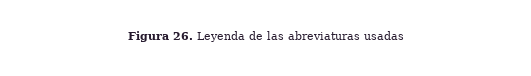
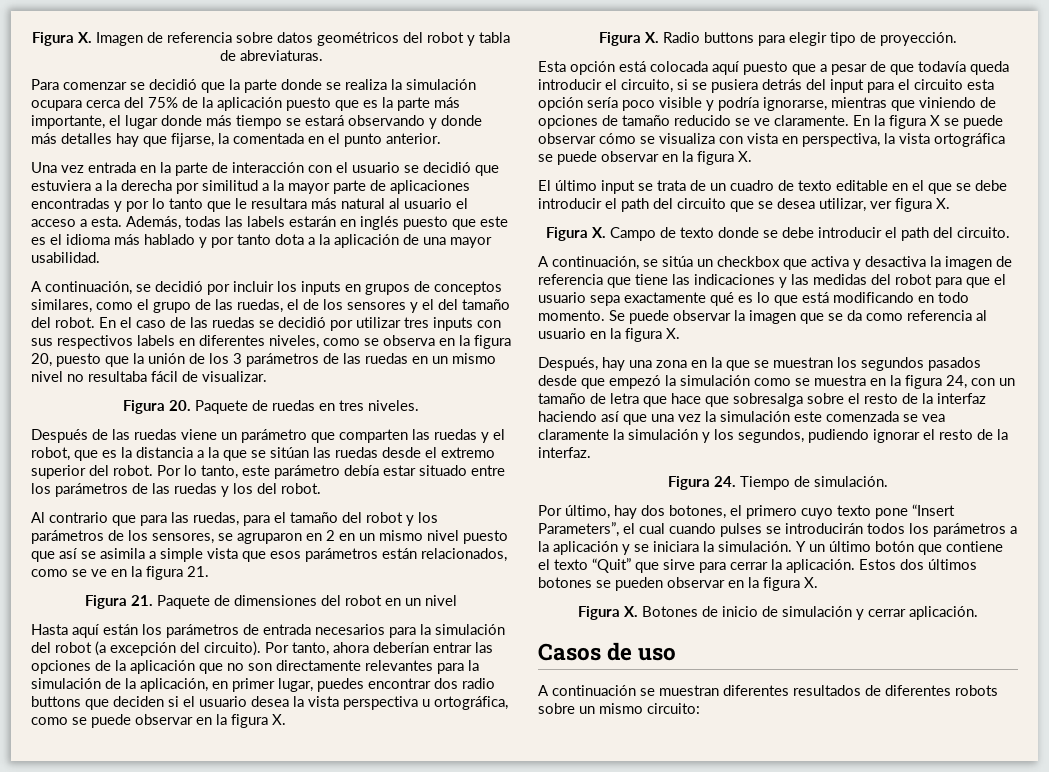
- Figura 26. Leyenda de las abreviaturas usadas
+ Figura X. Imagen de referencia sobre datos geométricos del robot y tabla de abreviaturas.
+ Para comenzar se decidió que la parte donde se realiza la simulación ocupara cerca del 75% de la aplicación puesto que es la parte más importante, el lugar donde más tiempo se estará observando y donde más detalles hay que fijarse, la comentada en el punto anterior.
+ Una vez entrada en la parte de interacción con el usuario se decidió que estuviera a la derecha por similitud a la mayor parte de aplicaciones encontradas y por lo tanto que le resultara más natural al usuario el acceso a esta. Además, todas las labels estarán en inglés puesto que este es el idioma más hablado y por tanto dota a la aplicación de una mayor usabilidad.
+ A continuación, se decidió por incluir los inputs en grupos de conceptos similares, como el grupo de las ruedas, el de los sensores y el del tamaño del robot. En el caso de las ruedas se decidió por utilizar tres inputs con sus respectivos labels en diferentes niveles, como se observa en la figura 20, puesto que la unión de los 3 parámetros de las ruedas en un mismo nivel no resultaba fácil de visualizar.
+ Figura 20. Paquete de ruedas en tres niveles.
+ Después de las ruedas viene un parámetro que comparten las ruedas y el robot, que es la distancia a la que se sitúan las ruedas desde el extremo superior del robot. Por lo tanto, este parámetro debía estar situado entre los parámetros de las ruedas y los del robot.
+ Al contrario que para las ruedas, para el tamaño del robot y los parámetros de los sensores, se agruparon en 2 en un mismo nivel puesto que así se asimila a simple vista que esos parámetros están relacionados, como se ve en la figura 21.
+ Figura 21. Paquete de dimensiones del robot en un nivel
+ Hasta aquí están los parámetros de entrada necesarios para la simulación del robot (a excepción del circuito). Por tanto, ahora deberían entrar las opciones de la aplicación que no son directamente relevantes para la simulación de la aplicación, en primer lugar, puedes encontrar dos radio buttons que deciden si el usuario desea la vista perspectiva u ortográfica, como se puede observar en la figura X.
+ Figura X. Radio buttons para elegir tipo de proyección.
+ Esta opción está colocada aquí puesto que a pesar de que todavía queda introducir el circuito, si se pusiera detrás del input para el circuito esta opción sería poco visible y podría ignorarse, mientras que viniendo de opciones de tamaño reducido se ve claramente. En la figura X se puede observar cómo se visualiza con vista en perspectiva, la vista ortográfica se puede observar en la figura X.
+ El último input se trata de un cuadro de texto editable en el que se debe introducir el path del circuito que se desea utilizar, ver figura X.
+ Figura X. Campo de texto donde se debe introducir el path del circuito.
+ A continuación, se sitúa un checkbox que activa y desactiva la imagen de referencia que tiene las indicaciones y las medidas del robot para que el usuario sepa exactamente qué es lo que está modificando en todo momento. Se puede observar la imagen que se da como referencia al usuario en la figura X.
+ Después, hay una zona en la que se muestran los segundos pasados desde que empezó la simulación como se muestra en la figura 24, con un tamaño de letra que hace que sobresalga sobre el resto de la interfaz haciendo así que una vez la simulación este comenzada se vea claramente la simulación y los segundos, pudiendo ignorar el resto de la interfaz.
+ Figura 24. Tiempo de simulación.
+ Por último, hay dos botones, el primero cuyo texto pone “Insert Parameters”, el cual cuando pulses se introducirán todos los parámetros a la aplicación y se iniciara la simulación. Y un último botón que contiene el texto “Quit” que sirve para cerrar la aplicación. Estos dos últimos botones se pueden observar en la figura X.
+ Figura X. Botones de inicio de simulación y cerrar aplicación.
+ Casos de uso
+ A continuación se muestran diferentes resultados de diferentes robots sobre un mismo circuito:

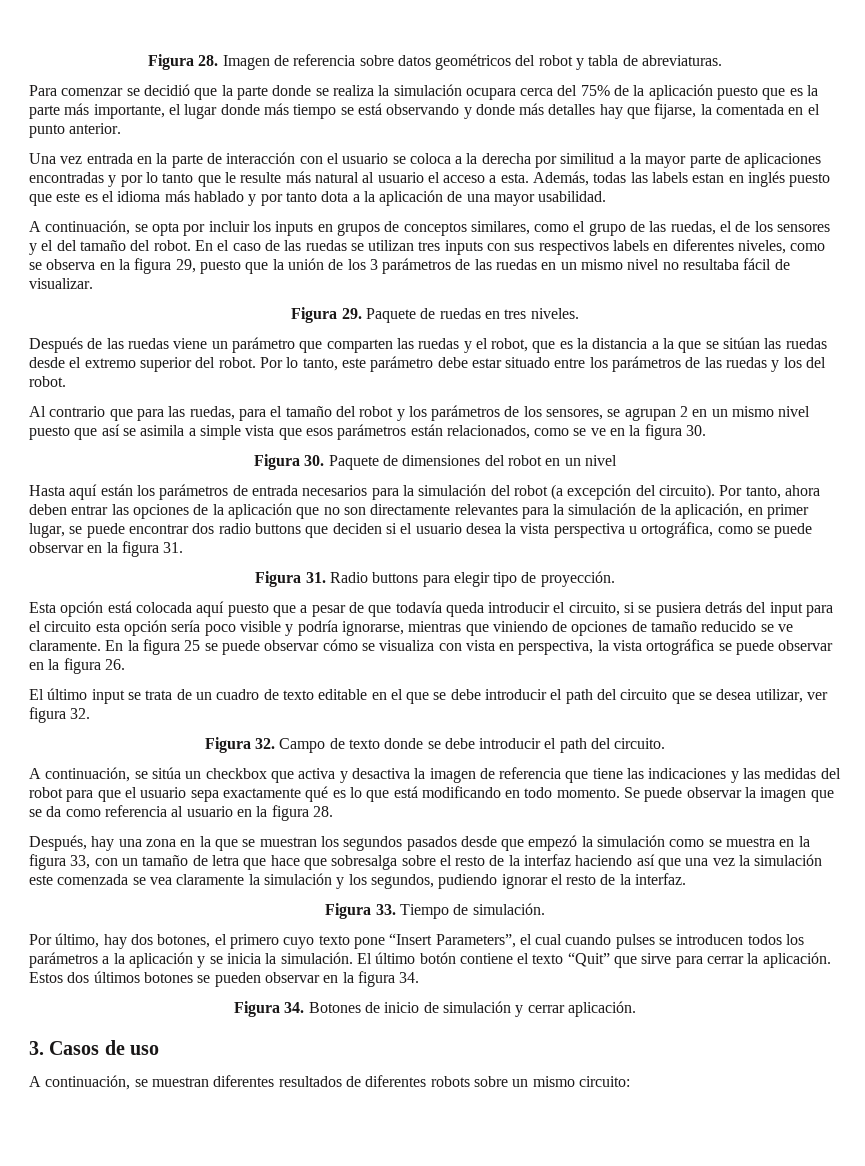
- Figura X. Imagen de referencia sobre datos geométricos del robot y tabla de abreviaturas.
+ Figura 28. Imagen de referencia sobre datos geométricos del robot y tabla de abreviaturas.
- Para comenzar se decidió que la parte donde se realiza la simulación ocupara cerca del 75% de la aplicación puesto que es la parte más importante, el lugar donde más tiempo se estará observando y donde más detalles hay que fijarse, la comentada en el punto anterior.
+ Para comenzar se decidió que la parte donde se realiza la simulación ocupara cerca del 75% de la aplicación puesto que es la parte más importante, el lugar donde más tiempo se está observando y donde más detalles hay que fijarse, la comentada en el punto anterior.
- Una vez entrada en la parte de interacción con el usuario se decidió que estuviera a la derecha por similitud a la mayor parte de aplicaciones encontradas y por lo tanto que le resultara más natural al usuario el acceso a esta.
+ Una vez entrada en la parte de interacción con el usuario se coloca a la derecha por similitud a la mayor parte de aplicaciones encontradas y por lo tanto que le resulte más natural al usuario el acceso a esta.
- Además, todas las labels estarán en inglés puesto que este es el idioma más hablado y por tanto dota a la aplicación de una mayor usabilidad.
+ Además, todas las labels estan en inglés puesto que este es el idioma más hablado y por tanto dota a la aplicación de una mayor usabilidad.
- A continuación, se decidió por incluir los inputs en grupos de conceptos similares, como el grupo de las ruedas, el de los sensores y el del tamaño del robot.
+ A continuación, se opta por incluir los inputs en grupos de conceptos similares, como el grupo de las ruedas, el de los sensores y el del tamaño del robot.
- En el caso de las ruedas se decidió por utilizar tres inputs con sus respectivos labels en diferentes niveles, como se observa en la figura 20, puesto que la unión de los 3 parámetros de las ruedas en un mismo nivel no resultaba fácil de visualizar.
+ En el caso de las ruedas se utilizan tres inputs con sus respectivos labels en diferentes niveles, como se observa en la figura 29, puesto que la unión de los 3 parámetros de las ruedas en un mismo nivel no resultaba fácil de visualizar.
- Figura 20. Paquete de ruedas en tres niveles.
+ Figura 29. Paquete de ruedas en tres niveles.
- Por lo tanto, este parámetro debía estar situado entre los parámetros de las ruedas y los del robot.
+ Por lo tanto, este parámetro debe estar situado entre los parámetros de las ruedas y los del robot.
- Al contrario que para las ruedas, para el tamaño del robot y los parámetros de los sensores, se agruparon en 2 en un mismo nivel puesto que así se asimila a simple vista que esos parámetros están relacionados, como se ve en la figura 21.
- Figura 21. Paquete de dimensiones del robot en un nivel
+ Al contrario que para las ruedas, para el tamaño del robot y los parámetros de los sensores, se agrupan 2 en un mismo nivel puesto que así se asimila a simple vista que esos parámetros están relacionados, como se ve en la figura 30.
+ Figura 30. Paquete de dimensiones del robot en un nivel
- Por tanto, ahora deberían entrar las opciones de la aplicación que no son directamente relevantes para la simulación de la aplicación, en primer lugar, puedes encontrar dos radio buttons que deciden si el usuario desea la vista perspectiva u ortográfica, como se puede observar en la figura X.
- Figura X. Radio buttons para elegir tipo de proyección.
+ Por tanto, ahora deben entrar las opciones de la aplicación que no son directamente relevantes para la simulación de la aplicación, en primer lugar, se puede encontrar dos radio buttons que deciden si el usuario desea la vista perspectiva u ortográfica, como se puede observar en la figura 31.
+ Figura 31. Radio buttons para elegir tipo de proyección.
- En la figura X se puede observar cómo se visualiza con vista en perspectiva, la vista ortográfica se puede observar en la figura X.
+ En la figura 25 se puede observar cómo se visualiza con vista en perspectiva, la vista ortográfica se puede observar en la figura 26.
- El último input se trata de un cuadro de texto editable en el que se debe introducir el path del circuito que se desea utilizar, ver figura X.
- Figura X. Campo de texto donde se debe introducir el path del circuito.
+ El último input se trata de un cuadro de texto editable en el que se debe introducir el path del circuito que se desea utilizar, ver figura 32.
+ Figura 32. Campo de texto donde se debe introducir el path del circuito.
- Se puede observar la imagen que se da como referencia al usuario en la figura X.
+ Se puede observar la imagen que se da como referencia al usuario en la figura 28.
- Después, hay una zona en la que se muestran los segundos pasados desde que empezó la simulación como se muestra en la figura 24, con un tamaño de letra que hace que sobresalga sobre el resto de la interfaz haciendo así que una vez la simulación este comenzada se vea claramente la simulación y los segundos, pudiendo ignorar el resto de la interfaz.
+ Después, hay una zona en la que se muestran los segundos pasados desde que empezó la simulación como se muestra en la figura 33, con un tamaño de letra que hace que sobresalga sobre el resto de la interfaz haciendo así que una vez la simulación este comenzada se vea claramente la simulación y los segundos, pudiendo ignorar el resto de la interfaz.
- Figura 24. Tiempo de simulación.
+ Figura 33. Tiempo de simulación.
- Por último, hay dos botones, el primero cuyo texto pone “Insert Parameters”, el cual cuando pulses se introducirán todos los parámetros a la aplicación y se iniciara la simulación.
+ Por último, hay dos botones, el primero cuyo texto pone “Insert Parameters”, el cual cuando pulses se introducen todos los parámetros a la aplicación y se inicia la simulación.
- Y un último botón que contiene el texto “Quit” que sirve para cerrar la aplicación.
+ El último botón contiene el texto “Quit” que sirve para cerrar la aplicación.
- Estos dos últimos botones se pueden observar en la figura X.
- Figura X. Botones de inicio de simulación y cerrar aplicación.
+ Estos dos últimos botones se pueden observar en la figura 34.
+ Figura 34. Botones de inicio de simulación y cerrar aplicación.
- Casos de uso
+ 3. Casos de uso
- A continuación se muestran diferentes resultados de diferentes robots sobre un mismo circuito:
+ A continuación, se muestran diferentes resultados de diferentes robots sobre un mismo circuito:

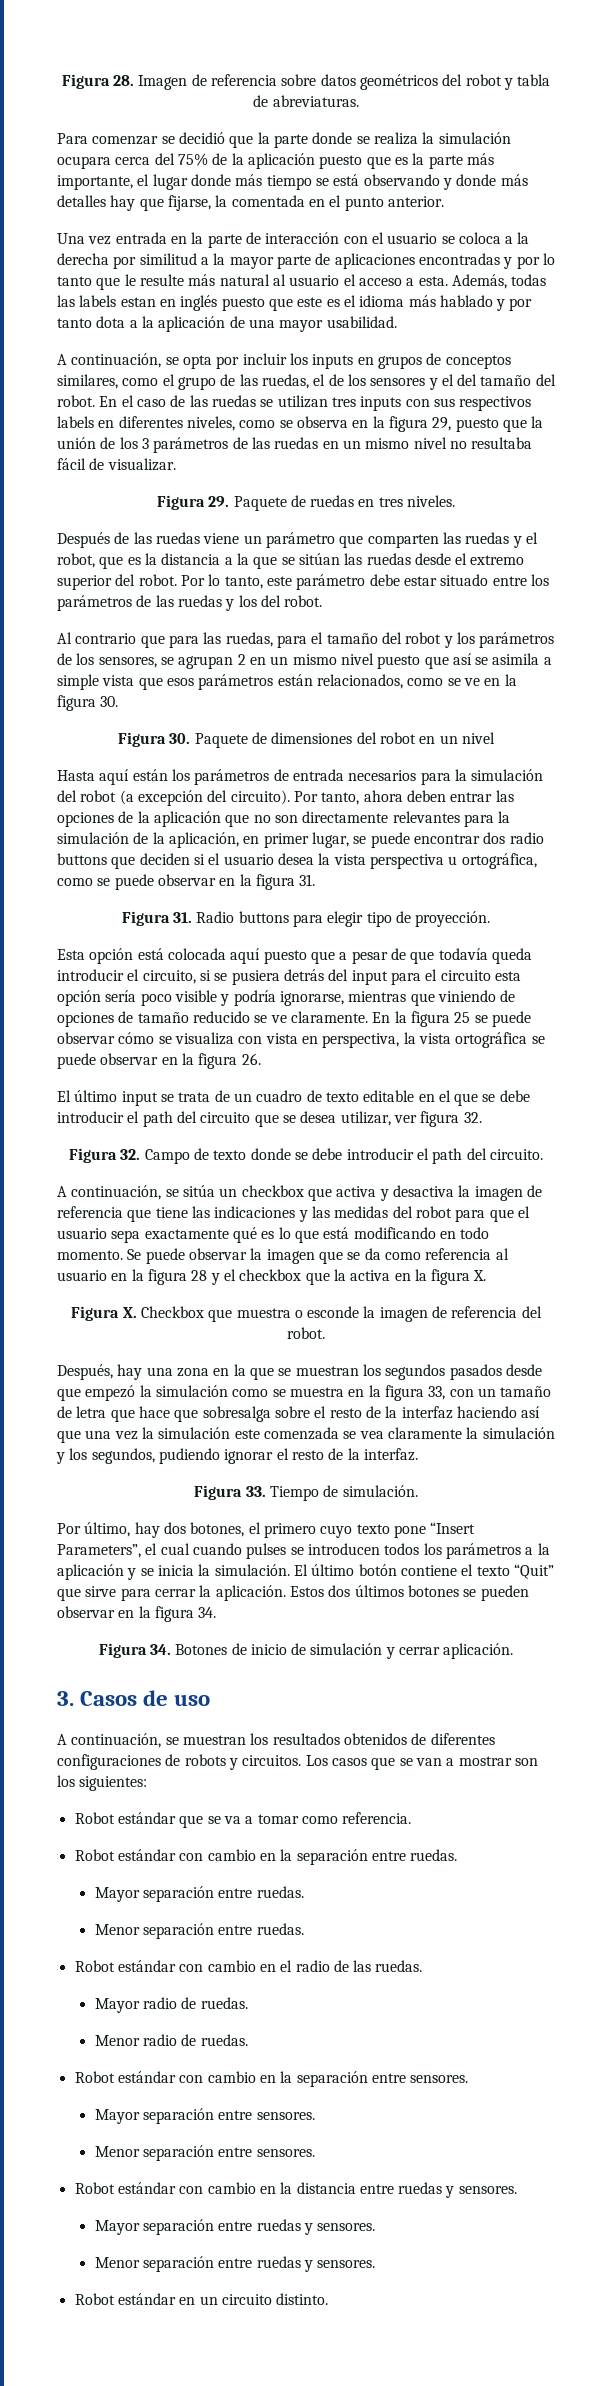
- Se puede observar la imagen que se da como referencia al usuario en la figura 28.
+ Se puede observar la imagen que se da como referencia al usuario en la figura 28 y el checkbox que la activa en la figura X.
+ Figura X. Checkbox que muestra o esconde la imagen de referencia del robot.
- A continuación, se muestran diferentes resultados de diferentes robots sobre un mismo circuito:
+ A continuación, se muestran los resultados obtenidos de diferentes configuraciones de robots y circuitos. Los casos que se van a mostrar son los siguientes:
+ Robot estándar que se va a tomar como referencia.
+ Robot estándar con cambio en la separación entre ruedas.
+ Mayor separación entre ruedas.
+ Menor separación entre ruedas.
+ Robot estándar con cambio en el radio de las ruedas.
+ Mayor radio de ruedas.
+ Menor radio de ruedas.
+ Robot estándar con cambio en la separación entre sensores.
+ Mayor separación entre sensores.
+ Menor separación entre sensores.
+ Robot estándar con cambio en la distancia entre ruedas y sensores.
+ Mayor separación entre ruedas y sensores.
+ Menor separación entre ruedas y sensores.
+ Robot estándar en un circuito distinto.

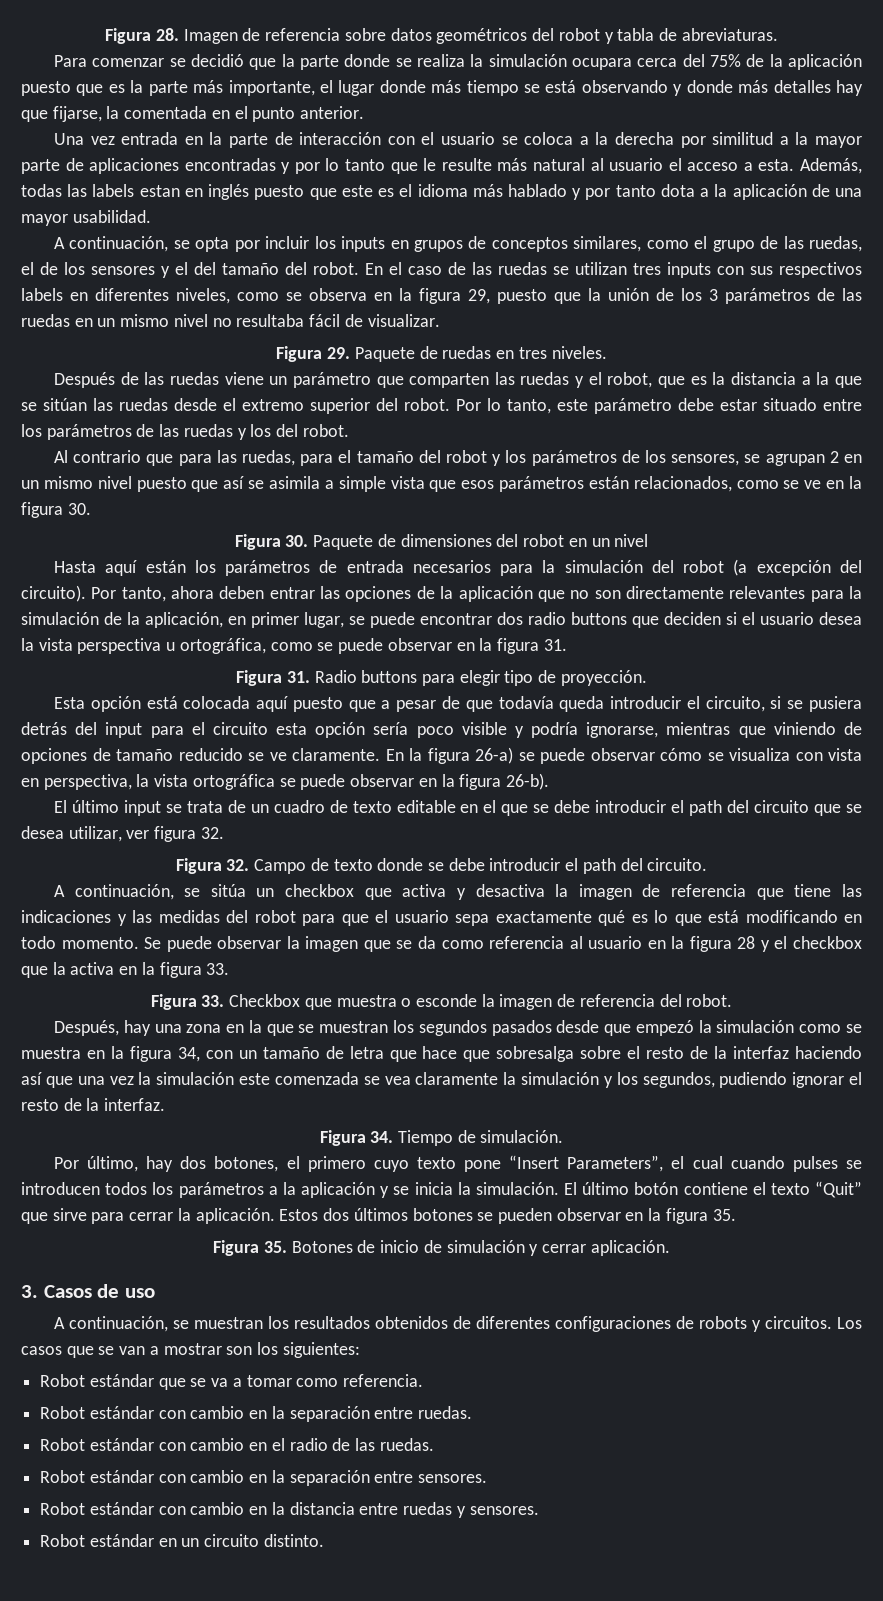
- En la figura 25 se puede observar cómo se visualiza con vista en perspectiva, la vista ortográfica se puede observar en la figura 26.
+ En la figura 26-a) se puede observar cómo se visualiza con vista en perspectiva, la vista ortográfica se puede observar en la figura 26-b).
- Se puede observar la imagen que se da como referencia al usuario en la figura 28 y el checkbox que la activa en la figura X.
- Figura X. Checkbox que muestra o esconde la imagen de referencia del robot.
+ Se puede observar la imagen que se da como referencia al usuario en la figura 28 y el checkbox que la activa en la figura 33.
+ Figura 33. Checkbox que muestra o esconde la imagen de referencia del robot.
- Después, hay una zona en la que se muestran los segundos pasados desde que empezó la simulación como se muestra en la figura 33, con un tamaño de letra que hace que sobresalga sobre el resto de la interfaz haciendo así que una vez la simulación este comenzada se vea claramente la simulación y los segundos, pudiendo ignorar el resto de la interfaz.
+ Después, hay una zona en la que se muestran los segundos pasados desde que empezó la simulación como se muestra en la figura 34, con un tamaño de letra que hace que sobresalga sobre el resto de la interfaz haciendo así que una vez la simulación este comenzada se vea claramente la simulación y los segundos, pudiendo ignorar el resto de la interfaz.
- Figura 33. Tiempo de simulación.
+ Figura 34. Tiempo de simulación.
- Estos dos últimos botones se pueden observar en la figura 34.
- Figura 34. Botones de inicio de simulación y cerrar aplicación.
+ Estos dos últimos botones se pueden observar en la figura 35.
+ Figura 35. Botones de inicio de simulación y cerrar aplicación.
- Mayor separación entre ruedas.
- Menor separación entre ruedas.
- Mayor radio de ruedas.
- Menor radio de ruedas.
- Mayor separación entre sensores.
- Menor separación entre sensores.
- Mayor separación entre ruedas y sensores.
- Menor separación entre ruedas y sensores.

